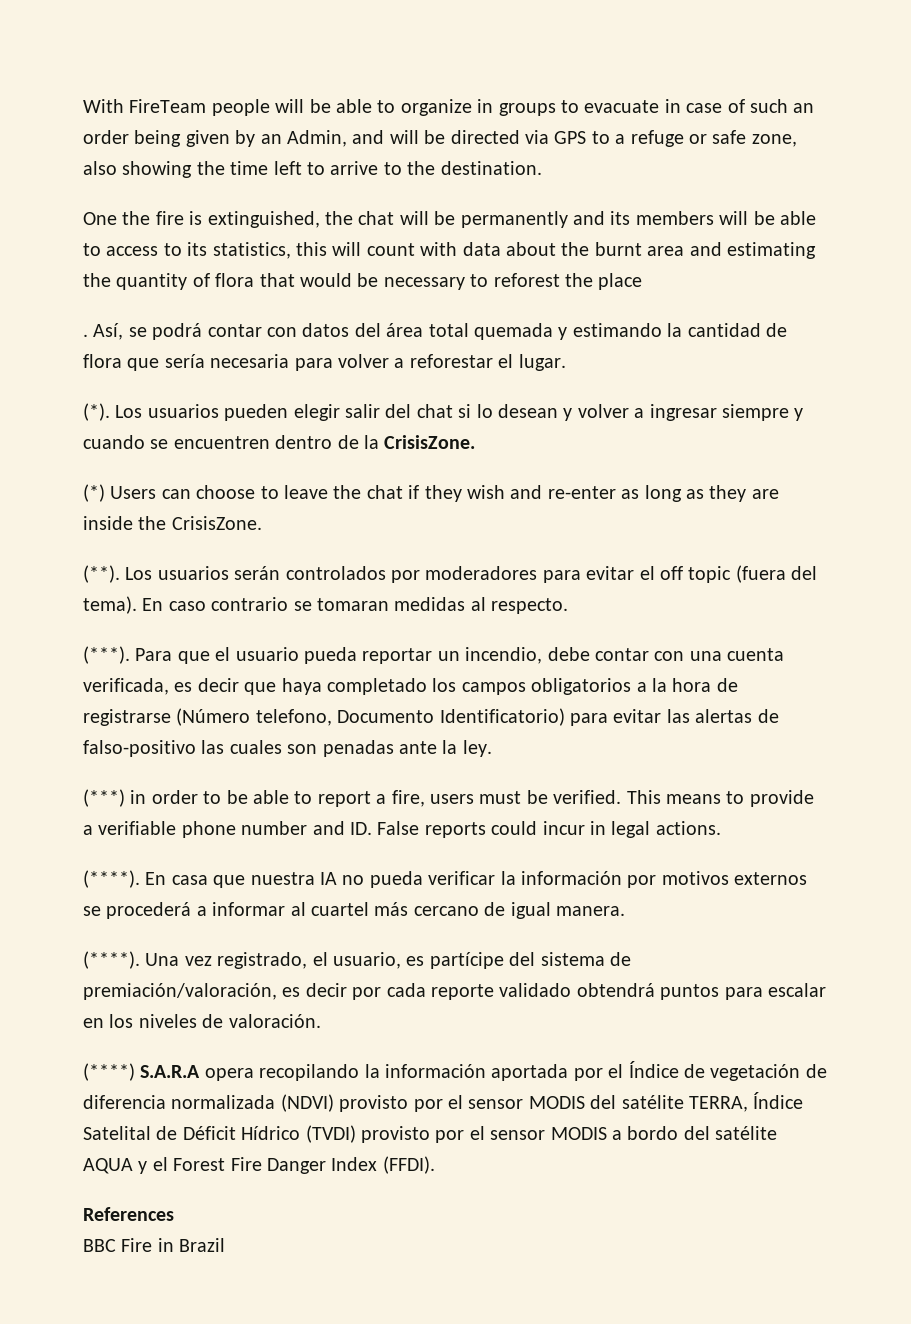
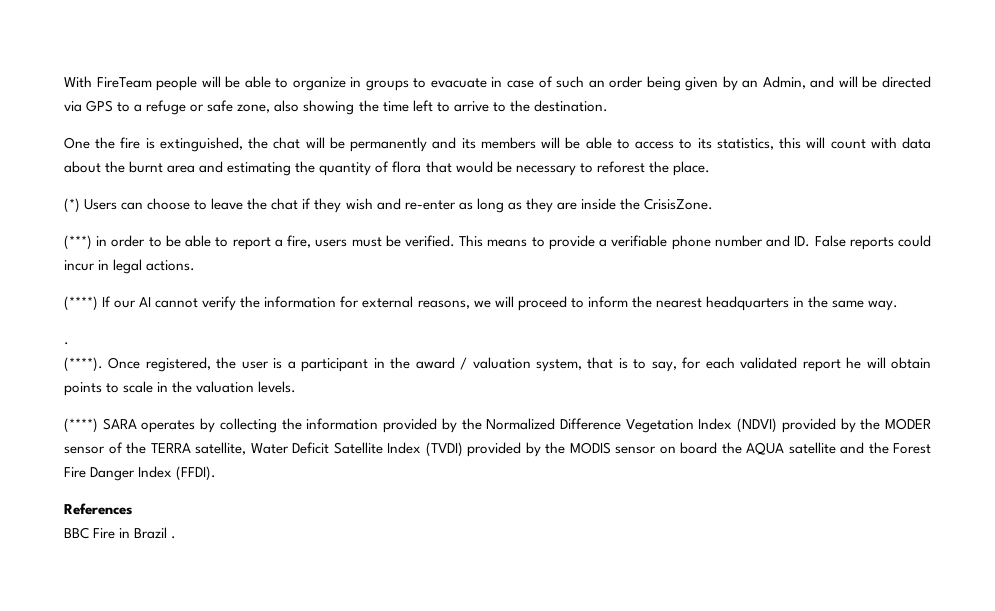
- One the fire is extinguished, the chat will be permanently and its members will be able to access to its statistics, this will count with data about the burnt area and estimating the quantity of flora that would be necessary to reforest the place
- . Así, se podrá contar con datos del área total quemada y estimando la cantidad de flora que sería necesaria para volver a reforestar el lugar.
- (*). Los usuarios pueden elegir salir del chat si lo desean y volver a ingresar siempre y cuando se encuentren dentro de la CrisisZone.
+ One the fire is extinguished, the chat will be permanently and its members will be able to access to its statistics, this will count with data about the burnt area and estimating the quantity of flora that would be necessary to reforest the place.
- (**). Los usuarios serán controlados por moderadores para evitar el off topic (fuera del tema). En caso contrario se tomaran medidas al respecto.
- (***). Para que el usuario pueda reportar un incendio, debe contar con una cuenta verificada, es decir que haya completado los campos obligatorios a la hora de registrarse (Número telefono, Documento Identificatorio) para evitar las alertas de falso-positivo las cuales son penadas ante la ley.
- (****). En casa que nuestra IA no pueda verificar la información por motivos externos se procederá a informar al cuartel más cercano de igual manera.
- (****). Una vez registrado, el usuario, es partícipe del sistema de premiación/valoración, es decir por cada reporte validado obtendrá puntos para escalar en los niveles de valoración.
- (****) S.A.R.A opera recopilando la información aportada por el Índice de vegetación de diferencia normalizada (NDVI) provisto por el sensor MODIS del satélite TERRA, Índice Satelital de Déficit Hídrico (TVDI) provisto por el sensor MODIS a bordo del satélite AQUA y el Forest Fire Danger Index (FFDI).
+ (****) If our AI cannot verify the information for external reasons, we will proceed to inform the nearest headquarters in the same way.
+ .
+ (****). Once registered, the user is a participant in the award / valuation system, that is to say, for each validated report he will obtain points to scale in the valuation levels.
+ (****) SARA operates by collecting the information provided by the Normalized Difference Vegetation Index (NDVI) provided by the MODER sensor of the TERRA satellite, Water Deficit Satellite Index (TVDI) provided by the MODIS sensor on board the AQUA satellite and the Forest Fire Danger Index (FFDI).
- BBC Fire in Brazil
+ BBC Fire in Brazil .

